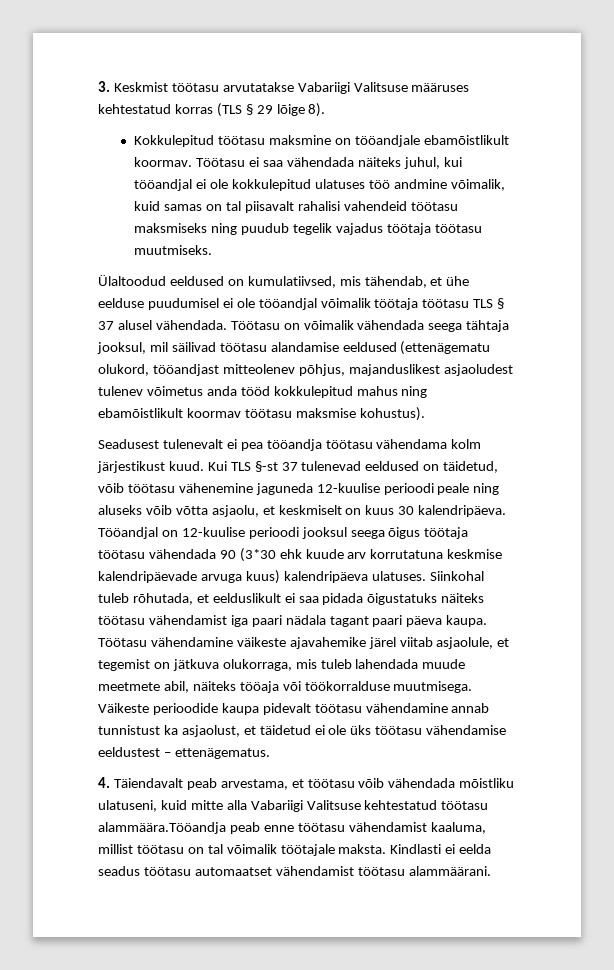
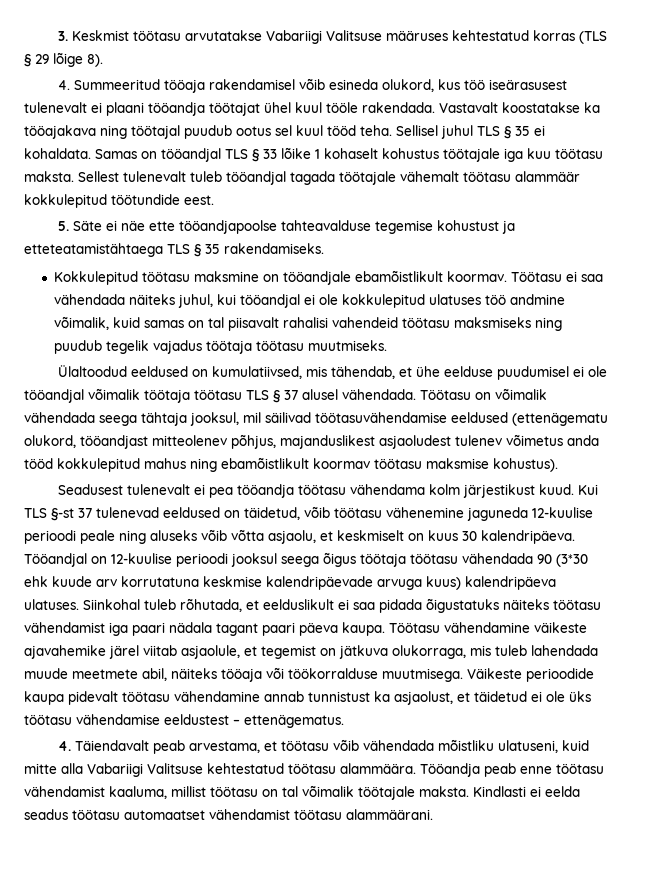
+ 4. Summeeritud tööaja rakendamisel võib esineda olukord, kus töö iseärasusest tulenevalt ei plaani tööandja töötajat ühel kuul tööle rakendada. Vastavalt koostatakse ka tööajakava ning töötajal puudub ootus sel kuul tööd teha. Sellisel juhul TLS § 35 ei kohaldata. Samas on tööandjal TLS § 33 lõike 1 kohaselt kohustus töötajale iga kuu töötasu maksta. Sellest tulenevalt tuleb tööandjal tagada töötajale vähemalt töötasu alammäär kokkulepitud töötundide eest.
+ 5. Säte ei näe ette tööandjapoolse tahteavalduse tegemise kohustust ja etteteatamistähtaega TLS § 35 rakendamiseks.
- Töötasu on võimalik vähendada seega tähtaja jooksul, mil säilivad töötasu alandamise eeldused (ettenägematu olukord, tööandjast mitteolenev põhjus, majanduslikest asjaoludest tulenev võimetus anda tööd kokkulepitud mahus ning ebamõistlikult koormav töötasu maksmise kohustus).
+ Töötasu on võimalik vähendada seega tähtaja jooksul, mil säilivad töötasuvähendamise eeldused (ettenägematu olukord, tööandjast mitteolenev põhjus, majanduslikest asjaoludest tulenev võimetus anda tööd kokkulepitud mahus ning ebamõistlikult koormav töötasu maksmise kohustus).
- 4. Täiendavalt peab arvestama, et töötasu võib vähendada mõistliku ulatuseni, kuid mitte alla Vabariigi Valitsuse kehtestatud töötasu alammäära.Tööandja peab enne töötasu vähendamist kaaluma, millist töötasu on tal võimalik töötajale maksta.
+ 4. Täiendavalt peab arvestama, et töötasu võib vähendada mõistliku ulatuseni, kuid mitte alla Vabariigi Valitsuse kehtestatud töötasu alammäära. Tööandja peab enne töötasu vähendamist kaaluma, millist töötasu on tal võimalik töötajale maksta.

